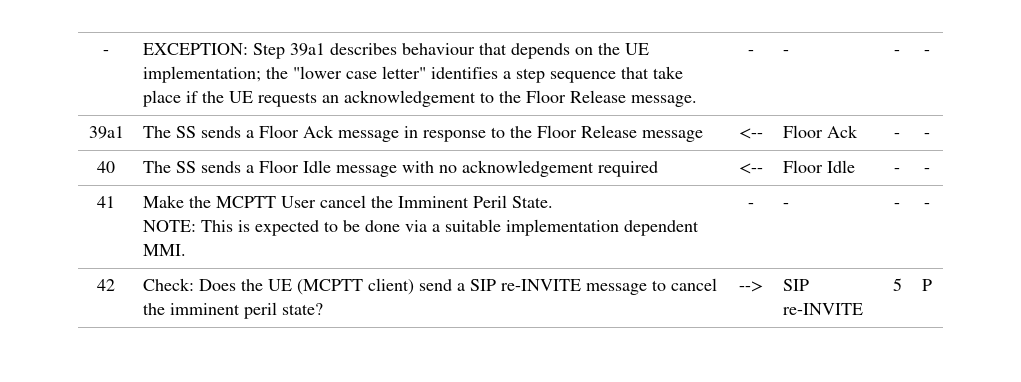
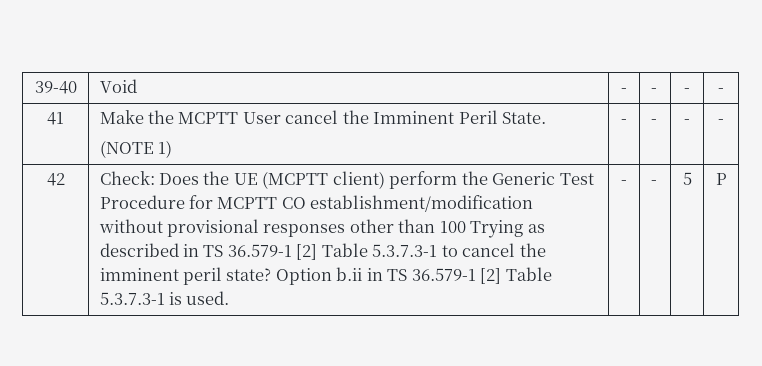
- - | EXCEPTION: Step 39a1 describes behaviour that depends on the UE implementation; the "lower case letter" identifies a step sequence that take place if the UE requests an acknowledgement to the Floor Release message. | - | - | - | -
- 39a1 | The SS sends a Floor Ack message in response to the Floor Release message | <-- | Floor Ack | - | -
- 40 | The SS sends a Floor Idle message with no acknowledgement required | <-- | Floor Idle | - | -
+ 39-40 | Void | - | - | - | -
  41 | Make the MCPTT User cancel the Imminent Peril State.
- NOTE: This is expected to be done via a suitable implementation dependent MMI. | - | - | - | -
+ (NOTE 1) | - | - | - | -
- Check: Does the UE (MCPTT client) send a SIP re-INVITE message to cancel the imminent peril state? | --> | SIP re-INVITE
+ Check: Does the UE (MCPTT client) perform the Generic Test Procedure for MCPTT CO establishment/modification without provisional responses other than 100 Trying as described in TS 36.579-1 [2] Table 5.3.7.3-1 to cancel the imminent peril state? Option b.ii in TS 36.579-1 [2] Table 5.3.7.3-1 is used. | - | -

